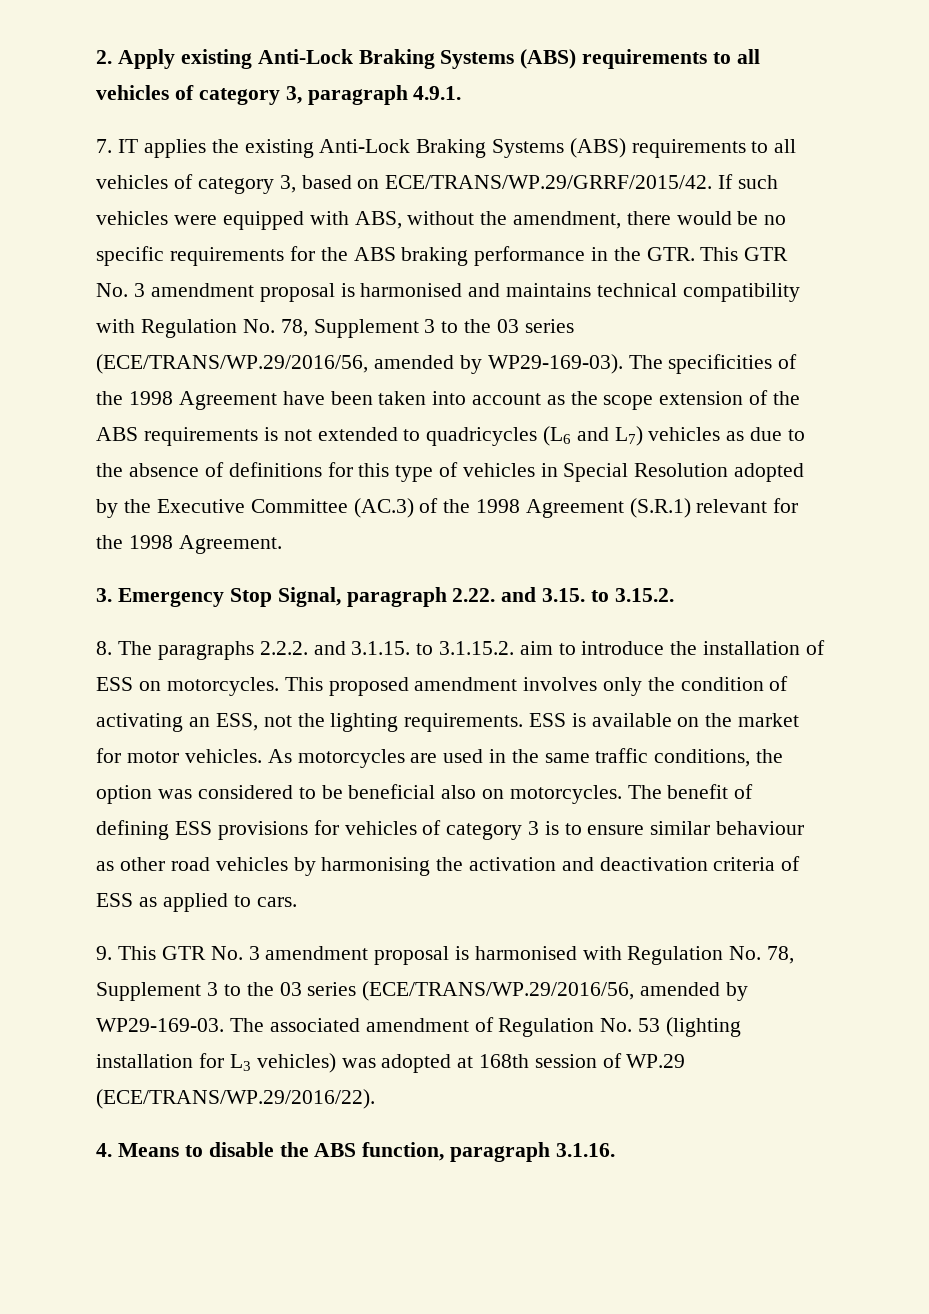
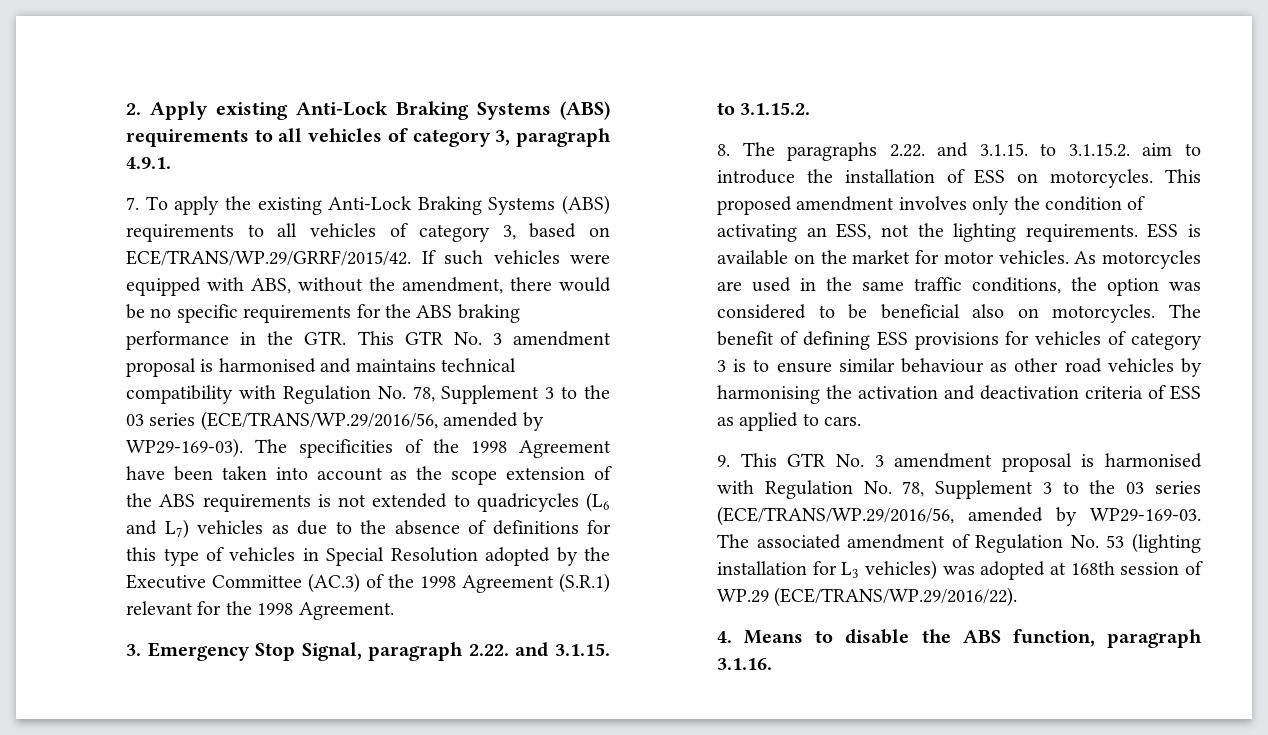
- 7. IT applies the existing Anti-Lock Braking Systems (ABS) requirements to all vehicles of category 3, based on ECE/TRANS/WP.29/GRRF/2015/42. If such vehicles were equipped with ABS, without the amendment, there would be no specific requirements for the ABS braking performance in the GTR. This GTR No. 3 amendment proposal is harmonised and maintains technical compatibility with Regulation No. 78, Supplement 3 to the 03 series (ECE/TRANS/WP.29/2016/56, amended by WP29-169-03).
+ 7. To apply the existing Anti-Lock Braking Systems (ABS) requirements to all vehicles of category 3, based on ECE/TRANS/WP.29/GRRF/2015/42. If such vehicles were equipped with ABS, without the amendment, there would be no specific requirements for the ABS braking performance in the GTR. This GTR No. 3 amendment proposal is harmonised and maintains technical compatibility with Regulation No. 78, Supplement 3 to the 03 series (ECE/TRANS/WP.29/2016/56, amended by WP29-169-03).
- 3. Emergency Stop Signal, paragraph 2.22. and 3.15. to 3.15.2.
+ 3. Emergency Stop Signal, paragraph 2.22. and 3.1.15. to 3.1.15.2.
- 8. The paragraphs 2.2.2. and 3.1.15. to 3.1.15.2. aim to introduce the installation of ESS on motorcycles.
+ 8. The paragraphs 2.22. and 3.1.15. to 3.1.15.2. aim to introduce the installation of ESS on motorcycles.

